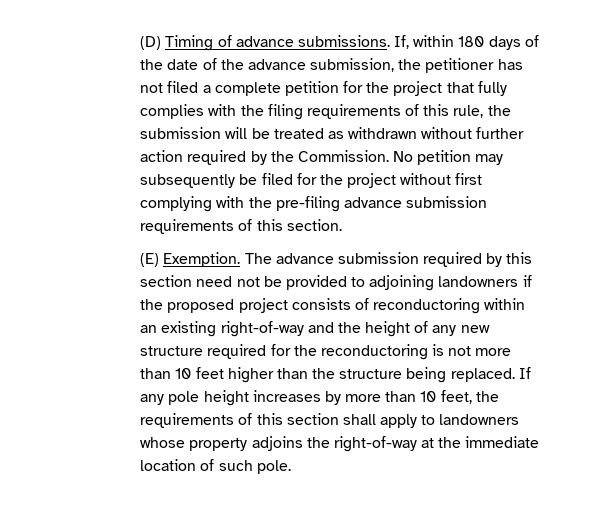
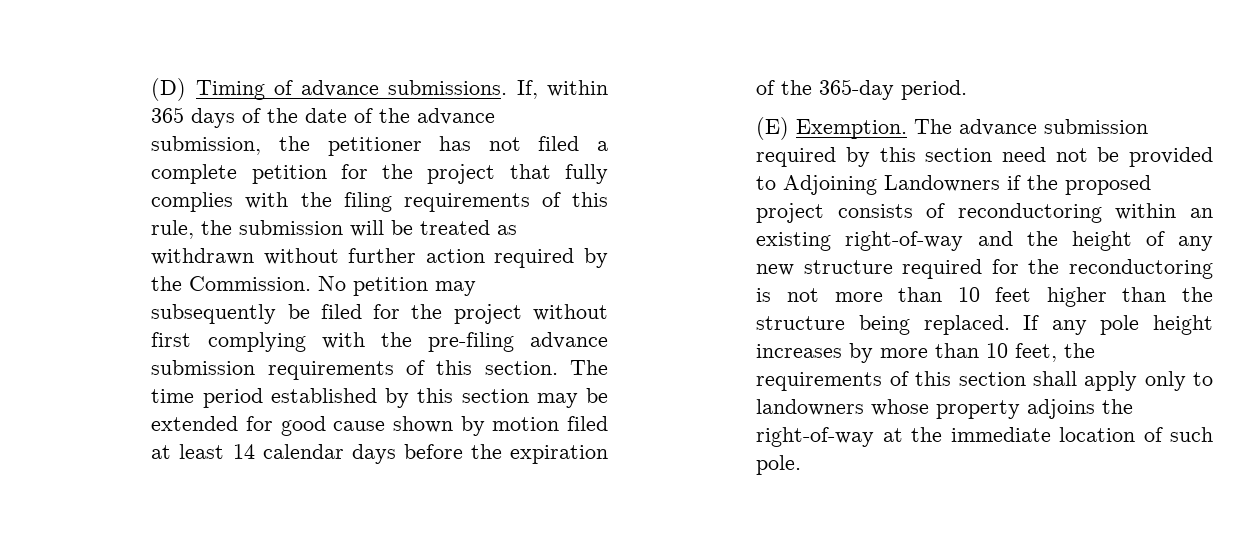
- If, within 180 days of the date of the advance submission, the petitioner has not filed a complete petition for the project that fully complies with the filing requirements of this rule, the submission will be treated as withdrawn without further action required by the Commission.
+ If, within 365 days of the date of the advance submission, the petitioner has not filed a complete petition for the project that fully complies with the filing requirements of this rule, the submission will be treated as withdrawn without further action required by the Commission.
+ The time period established by this section may be extended for good cause shown by motion filed at least 14 calendar days before the expiration of the 365-day period.
- The advance submission required by this section need not be provided to adjoining landowners if the proposed project consists of reconductoring within an existing right-of-way and the height of any new structure required for the reconductoring is not more than 10 feet higher than the structure being replaced.
+ The advance submission required by this section need not be provided to Adjoining Landowners if the proposed project consists of reconductoring within an existing right-of-way and the height of any new structure required for the reconductoring is not more than 10 feet higher than the structure being replaced.
- If any pole height increases by more than 10 feet, the requirements of this section shall apply to landowners whose property adjoins the right-of-way at the immediate location of such pole.
+ If any pole height increases by more than 10 feet, the requirements of this section shall apply only to landowners whose property adjoins the right-of-way at the immediate location of such pole.

